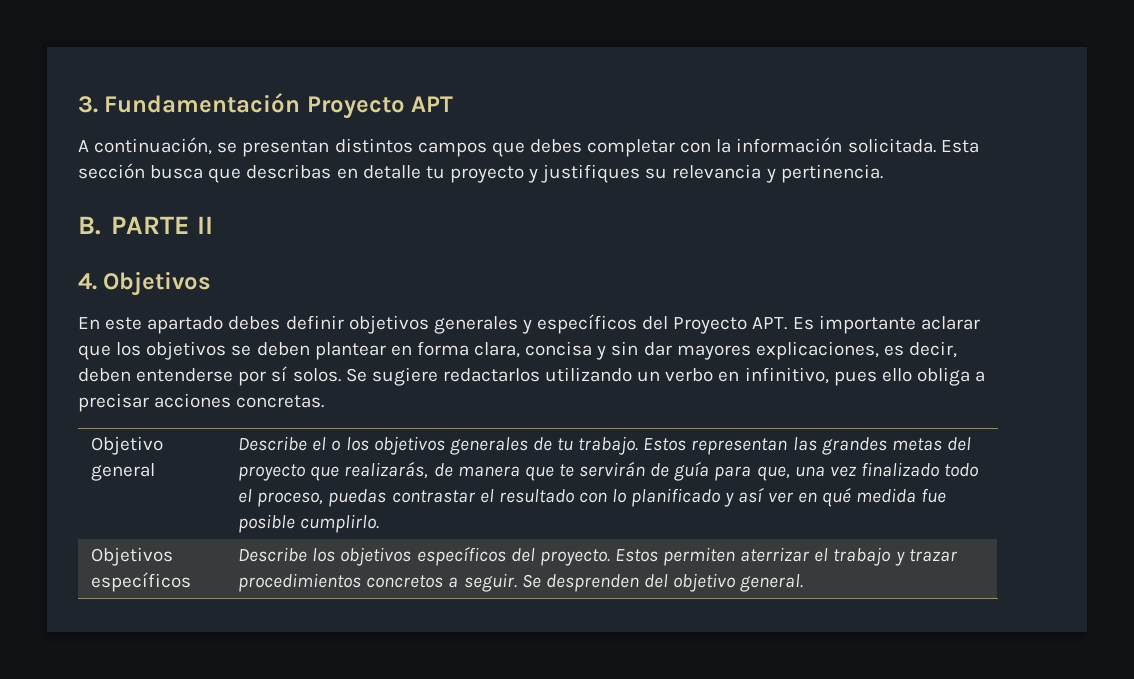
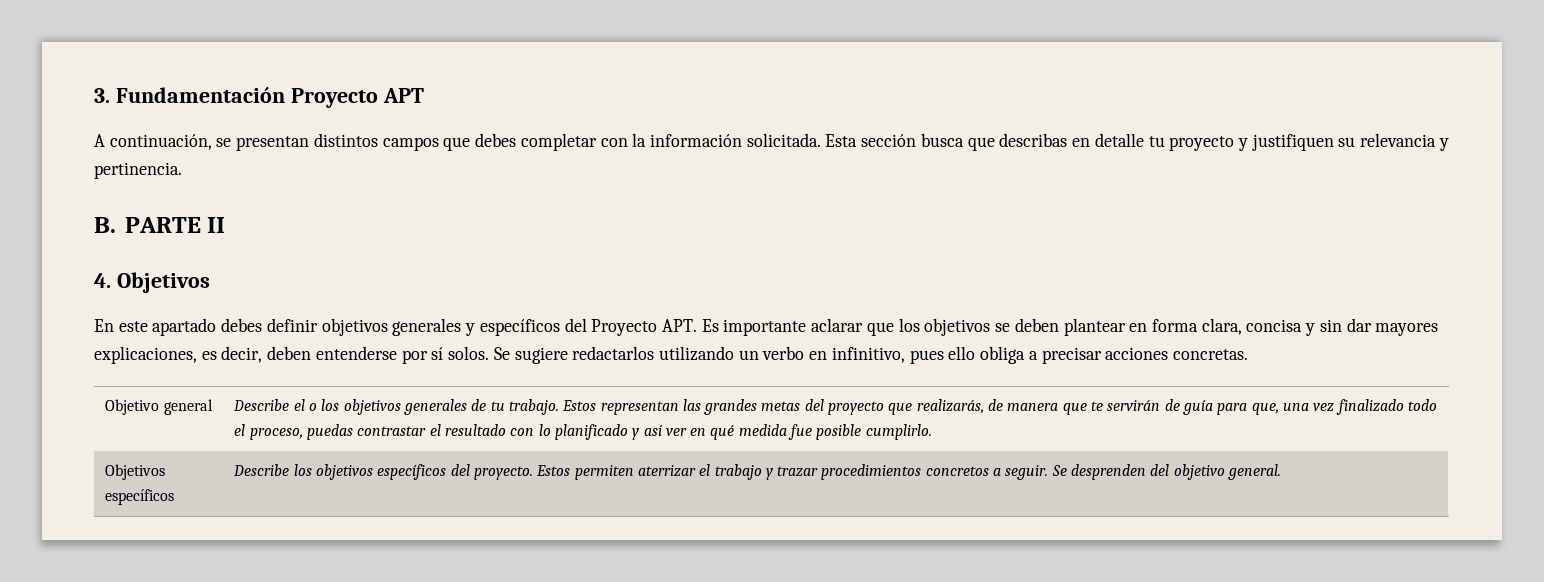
- Esta sección busca que describas en detalle tu proyecto y justifiques su relevancia y pertinencia.
+ Esta sección busca que describas en detalle tu proyecto y justifiquen su relevancia y pertinencia.

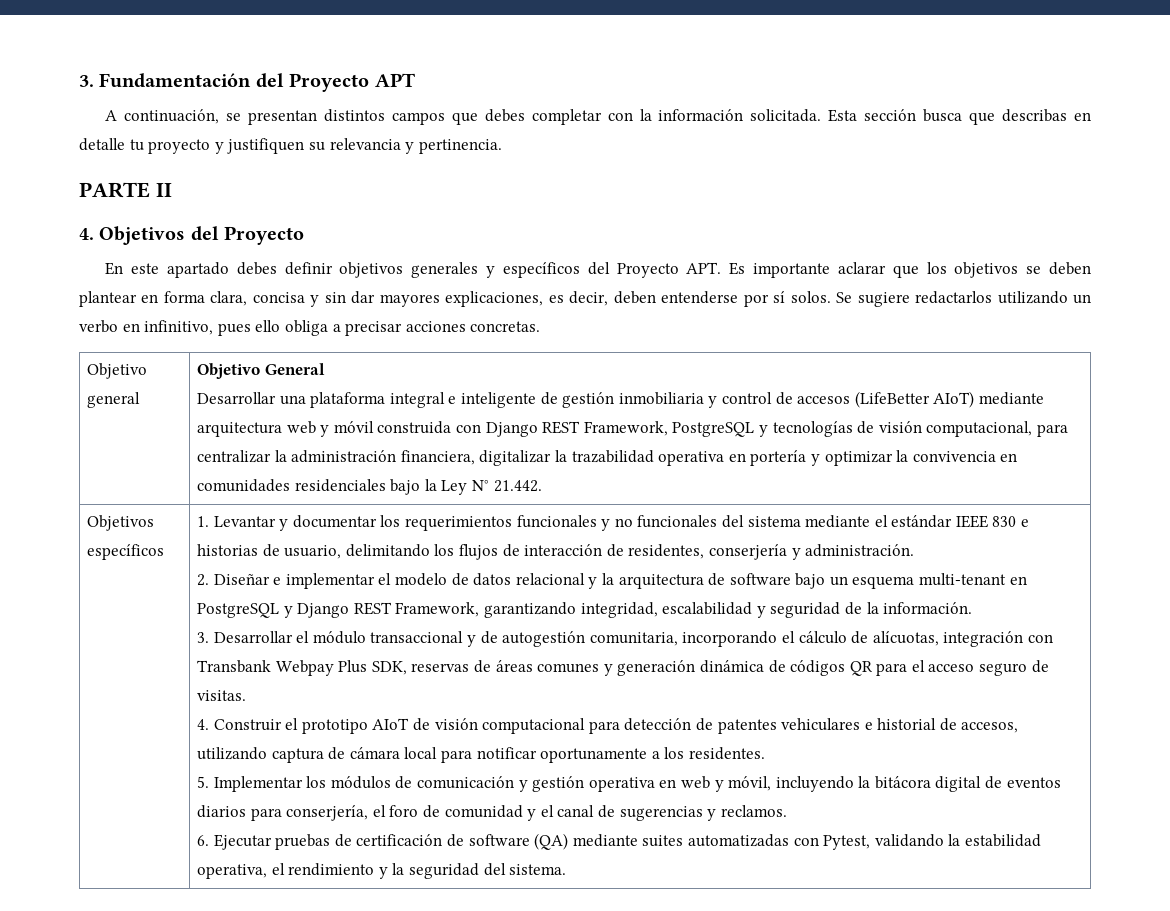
- 3. Fundamentación Proyecto APT
+ 3. Fundamentación del Proyecto APT
- B. PARTE II
+ PARTE II
- 4. Objetivos
+ 4. Objetivos del Proyecto
- Describe el o los objetivos generales de tu trabajo. Estos representan las grandes metas del proyecto que realizarás, de manera que te servirán de guía para que, una vez finalizado todo el proceso, puedas contrastar el resultado con lo planificado y así ver en qué medida fue posible cumplirlo.
- Objetivos específicos | Describe los objetivos específicos del proyecto. Estos permiten aterrizar el trabajo y trazar procedimientos concretos a seguir. Se desprenden del objetivo general.
+ Objetivo General
+ Desarrollar una plataforma integral e inteligente de gestión inmobiliaria y control de accesos (LifeBetter AIoT) mediante arquitectura web y móvil construida con Django REST Framework, PostgreSQL y tecnologías de visión computacional, para centralizar la administración financiera, digitalizar la trazabilidad operativa en portería y optimizar la convivencia en comunidades residenciales bajo la Ley N° 21.442.
+ Objetivos específicos | 1. Levantar y documentar los requerimientos funcionales y no funcionales del sistema mediante el estándar IEEE 830 e historias de usuario, delimitando los flujos de interacción de residentes, conserjería y administración.
+ 2. Diseñar e implementar el modelo de datos relacional y la arquitectura de software bajo un esquema multi-tenant en PostgreSQL y Django REST Framework, garantizando integridad, escalabilidad y seguridad de la información.
+ 3. Desarrollar el módulo transaccional y de autogestión comunitaria, incorporando el cálculo de alícuotas, integración con Transbank Webpay Plus SDK, reservas de áreas comunes y generación dinámica de códigos QR para el acceso seguro de visitas.
+ 4. Construir el prototipo AIoT de visión computacional para detección de patentes vehiculares e historial de accesos, utilizando captura de cámara local para notificar oportunamente a los residentes.
+ 5. Implementar los módulos de comunicación y gestión operativa en web y móvil, incluyendo la bitácora digital de eventos diarios para conserjería, el foro de comunidad y el canal de sugerencias y reclamos.
+ 6. Ejecutar pruebas de certificación de software (QA) mediante suites automatizadas con Pytest, validando la estabilidad operativa, el rendimiento y la seguridad del sistema.

